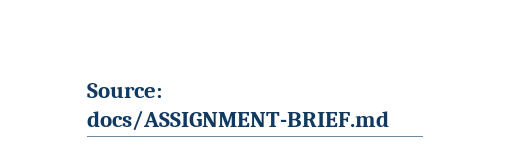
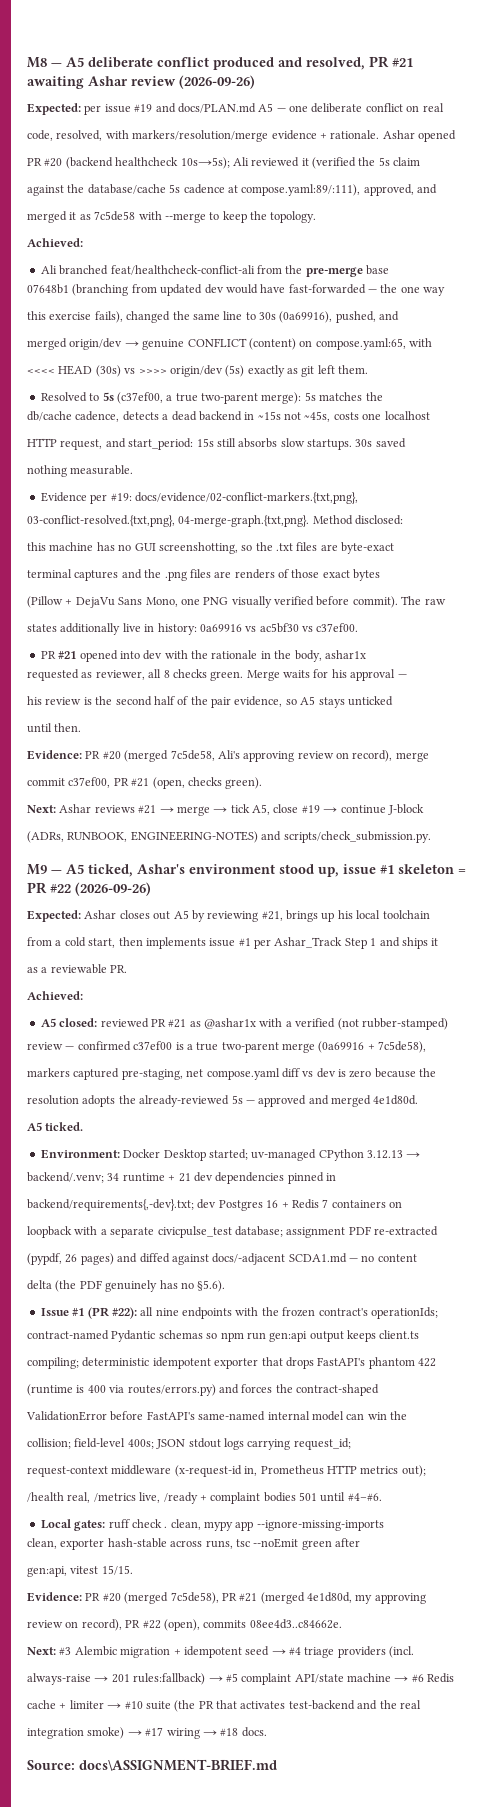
- Source: docs/ASSIGNMENT-BRIEF.md
+ M8 — A5 deliberate conflict produced and resolved, PR #21 awaiting Ashar review (2026-09-26)
+ Expected: per issue #19 and docs/PLAN.md A5 — one deliberate conflict on real
+ code, resolved, with markers/resolution/merge evidence + rationale. Ashar opened
+ PR #20 (backend healthcheck 10s→5s); Ali reviewed it (verified the 5s claim
+ against the database/cache 5s cadence at compose.yaml:89/:111), approved, and
+ merged it as 7c5de58 with --merge to keep the topology.
+ Achieved:
+ Ali branched feat/healthcheck-conflict-ali from the pre-merge base
+ 07648b1 (branching from updated dev would have fast-forwarded — the one way
+ this exercise fails), changed the same line to 30s (0a69916), pushed, and
+ merged origin/dev → genuine CONFLICT (content) on compose.yaml:65, with
+ <<<< HEAD (30s) vs >>>> origin/dev (5s) exactly as git left them.
+ Resolved to 5s (c37ef00, a true two-parent merge): 5s matches the
+ db/cache cadence, detects a dead backend in ~15s not ~45s, costs one localhost
+ HTTP request, and start_period: 15s still absorbs slow startups. 30s saved
+ nothing measurable.
+ Evidence per #19: docs/evidence/02-conflict-markers.{txt,png},
+ 03-conflict-resolved.{txt,png}, 04-merge-graph.{txt,png}. Method disclosed:
+ this machine has no GUI screenshotting, so the .txt files are byte-exact
+ terminal captures and the .png files are renders of those exact bytes
+ (Pillow + DejaVu Sans Mono, one PNG visually verified before commit). The raw
+ states additionally live in history: 0a69916 vs ac5bf30 vs c37ef00.
+ PR #21 opened into dev with the rationale in the body, ashar1x
+ requested as reviewer, all 8 checks green. Merge waits for his approval —
+ his review is the second half of the pair evidence, so A5 stays unticked
+ until then.
+ Evidence: PR #20 (merged 7c5de58, Ali's approving review on record), merge
+ commit c37ef00, PR #21 (open, checks green).
+ Next: Ashar reviews #21 → merge → tick A5, close #19 → continue J-block
+ (ADRs, RUNBOOK, ENGINEERING-NOTES) and scripts/check_submission.py.
+ M9 — A5 ticked, Ashar's environment stood up, issue #1 skeleton = PR #22 (2026-09-26)
+ Expected: Ashar closes out A5 by reviewing #21, brings up his local toolchain
+ from a cold start, then implements issue #1 per Ashar_Track Step 1 and ships it
+ as a reviewable PR.
+ Achieved:
+ A5 closed: reviewed PR #21 as @ashar1x with a verified (not rubber-stamped)
+ review — confirmed c37ef00 is a true two-parent merge (0a69916 + 7c5de58),
+ markers captured pre-staging, net compose.yaml diff vs dev is zero because the
+ resolution adopts the already-reviewed 5s — approved and merged 4e1d80d.
+ A5 ticked.
+ Environment: Docker Desktop started; uv-managed CPython 3.12.13 →
+ backend/.venv; 34 runtime + 21 dev dependencies pinned in
+ backend/requirements{,-dev}.txt; dev Postgres 16 + Redis 7 containers on
+ loopback with a separate civicpulse_test database; assignment PDF re-extracted
+ (pypdf, 26 pages) and diffed against docs/-adjacent SCDA1.md — no content
+ delta (the PDF genuinely has no §5.6).
+ Issue #1 (PR #22): all nine endpoints with the frozen contract's operationIds;
+ contract-named Pydantic schemas so npm run gen:api output keeps client.ts
+ compiling; deterministic idempotent exporter that drops FastAPI's phantom 422
+ (runtime is 400 via routes/errors.py) and forces the contract-shaped
+ ValidationError before FastAPI's same-named internal model can win the
+ collision; field-level 400s; JSON stdout logs carrying request_id;
+ request-context middleware (x-request-id in, Prometheus HTTP metrics out);
+ /health real, /metrics live, /ready + complaint bodies 501 until #4–#6.
+ Local gates: ruff check . clean, mypy app --ignore-missing-imports
+ clean, exporter hash-stable across runs, tsc --noEmit green after
+ gen:api, vitest 15/15.
+ Evidence: PR #20 (merged 7c5de58), PR #21 (merged 4e1d80d, my approving
+ review on record), PR #22 (open), commits 08ee4d3..c84662e.
+ Next: #3 Alembic migration + idempotent seed → #4 triage providers (incl.
+ always-raise → 201 rules:fallback) → #5 complaint API/state machine → #6 Redis
+ cache + limiter → #10 suite (the PR that activates test-backend and the real
+ integration smoke) → #17 wiring → #18 docs.
+ Source: docs\ASSIGNMENT-BRIEF.md

